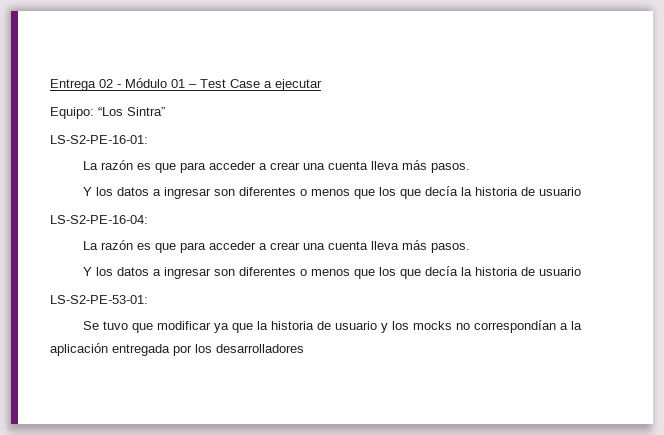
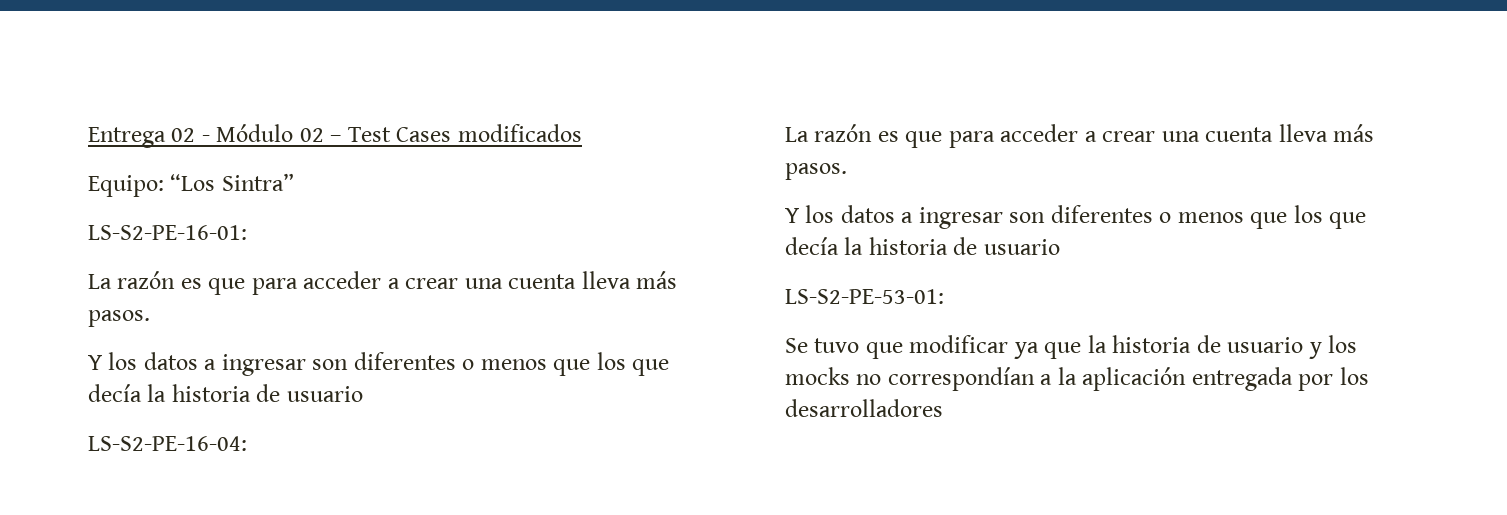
- Entrega 02 - Módulo 01 – Test Case a ejecutar
+ Entrega 02 - Módulo 02 – Test Cases modificados

